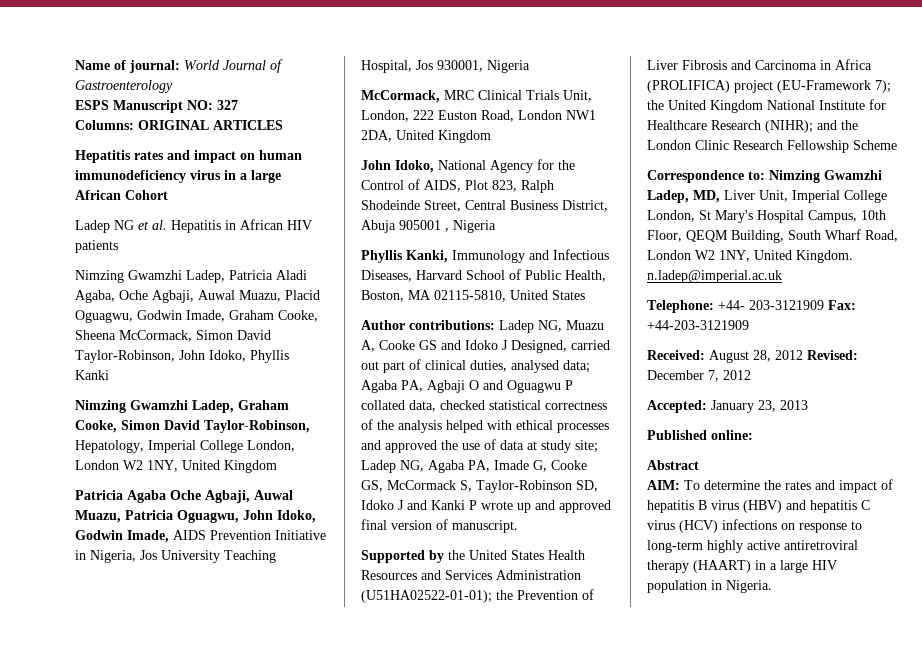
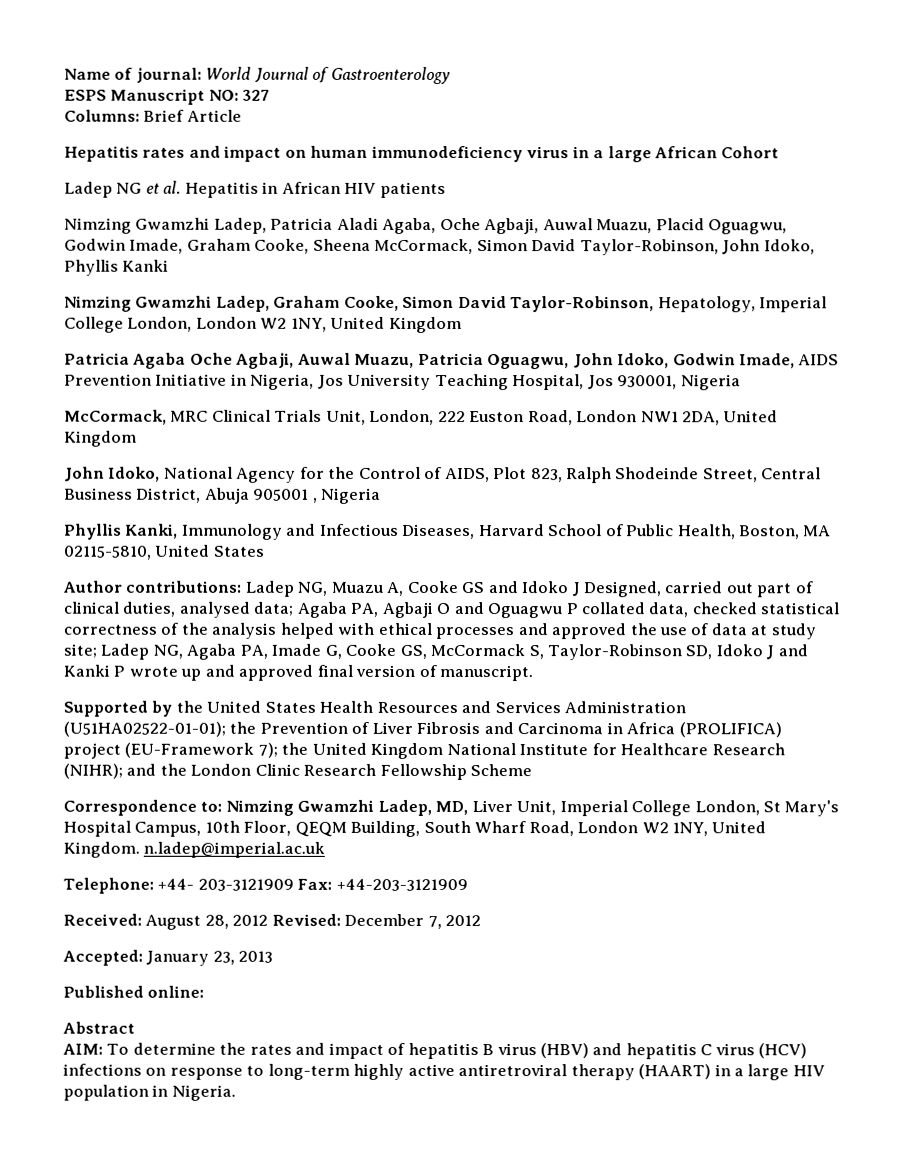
- Columns: ORIGINAL ARTICLES
+ Columns: Brief Article

